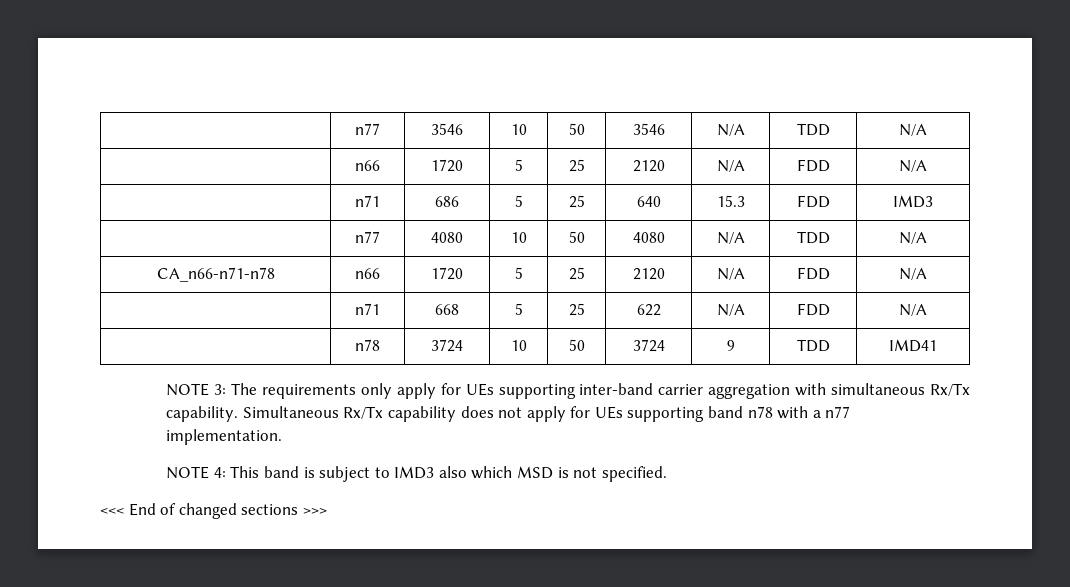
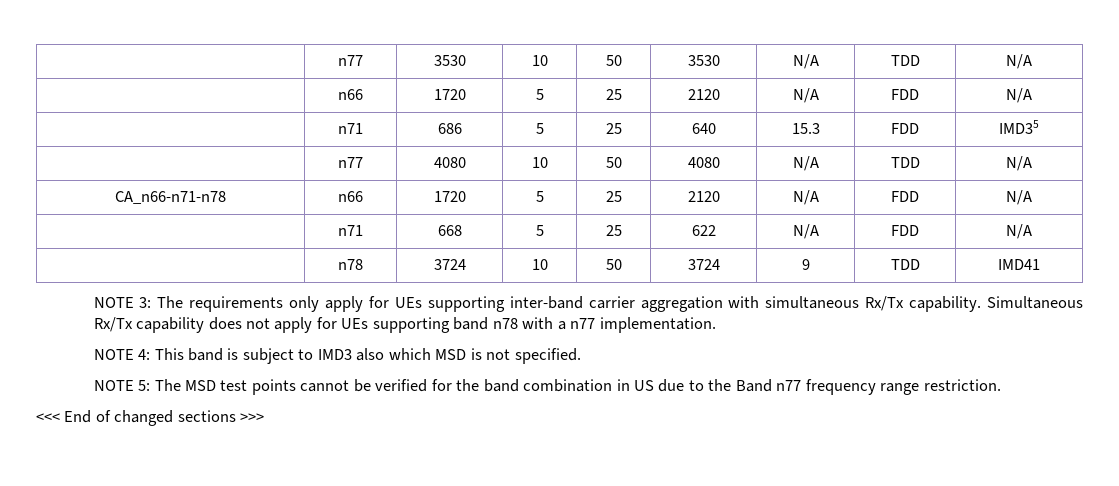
- | n77 | 3546 | 10 | 50 | 3546 | N/A | TDD | N/A
+ | n77 | 3530 | 10 | 50 | 3530 | N/A | TDD | N/A
- | n71 | 686 | 5 | 25 | 640 | 15.3 | FDD | IMD3
+ | n71 | 686 | 5 | 25 | 640 | 15.3 | FDD | IMD35
+ NOTE 5: The MSD test points cannot be verified for the band combination in US due to the Band n77 frequency range restriction.

